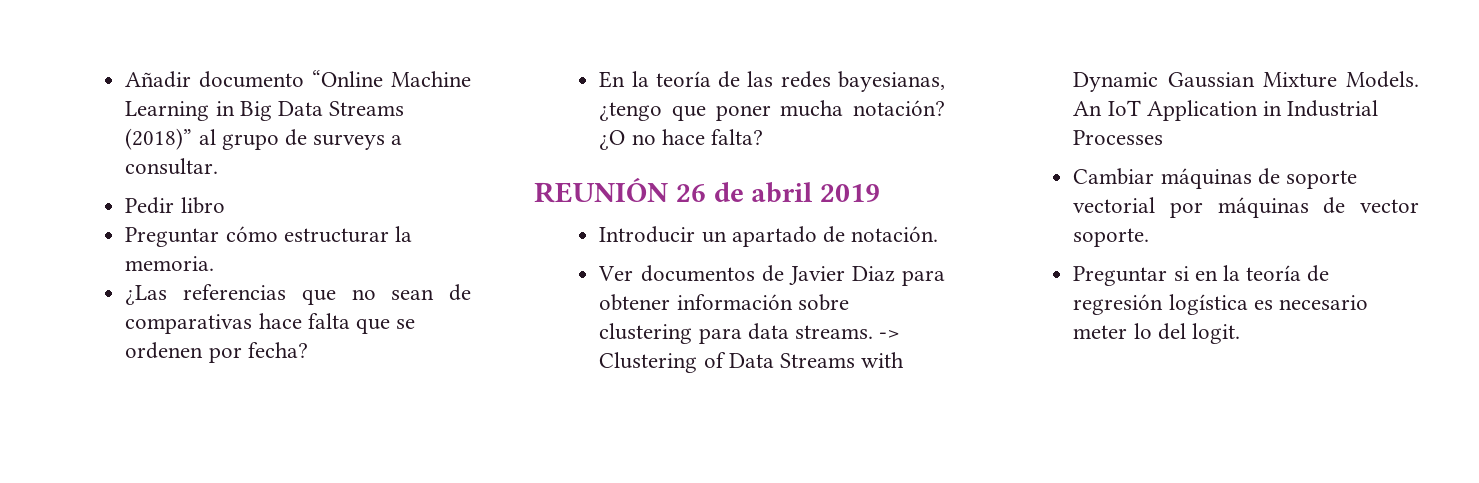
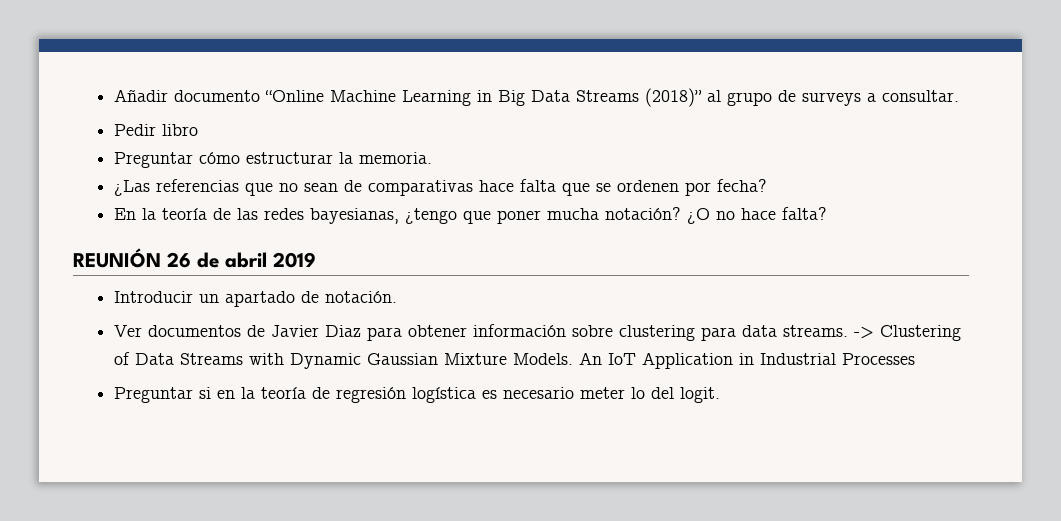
- Cambiar máquinas de soporte vectorial por máquinas de vector soporte.

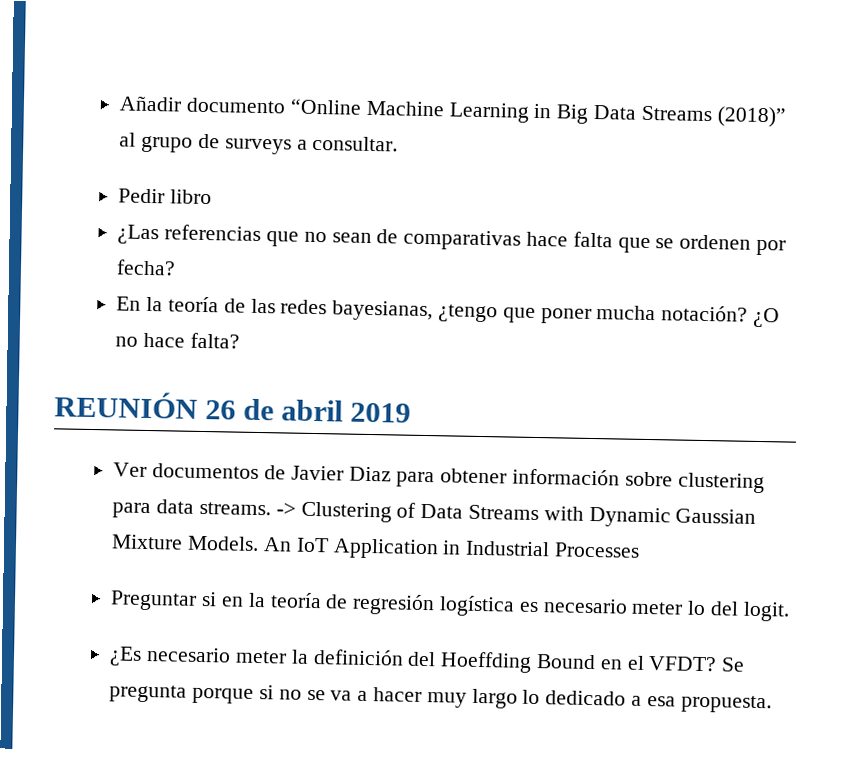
- Preguntar cómo estructurar la memoria.
- Introducir un apartado de notación.
+ ¿Es necesario meter la definición del Hoeffding Bound en el VFDT? Se pregunta porque si no se va a hacer muy largo lo dedicado a esa propuesta.

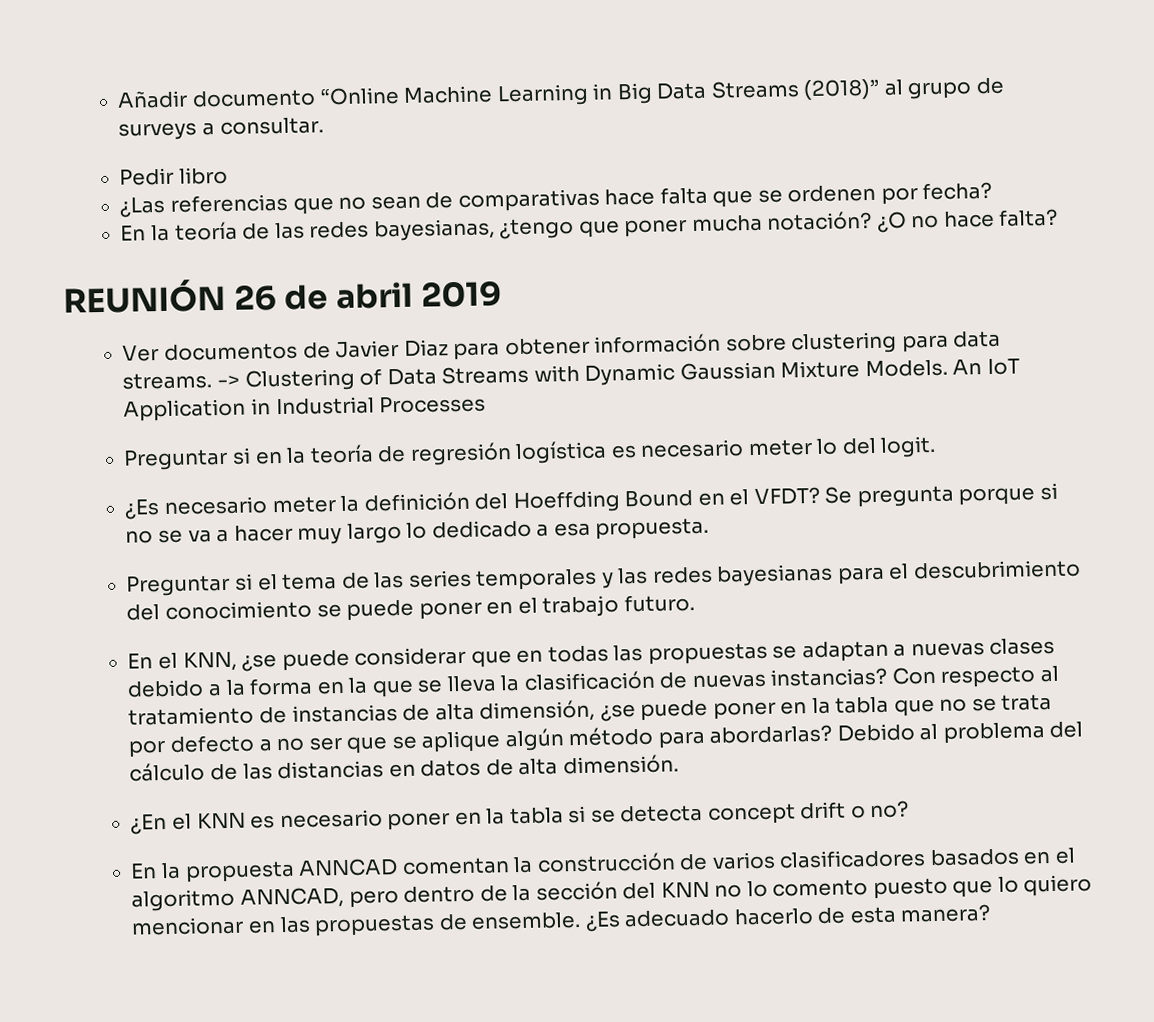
+ Preguntar si el tema de las series temporales y las redes bayesianas para el descubrimiento del conocimiento se puede poner en el trabajo futuro.
+ En el KNN, ¿se puede considerar que en todas las propuestas se adaptan a nuevas clases debido a la forma en la que se lleva la clasificación de nuevas instancias? Con respecto al tratamiento de instancias de alta dimensión, ¿se puede poner en la tabla que no se trata por defecto a no ser que se aplique algún método para abordarlas? Debido al problema del cálculo de las distancias en datos de alta dimensión.
+ ¿En el KNN es necesario poner en la tabla si se detecta concept drift o no?
+ En la propuesta ANNCAD comentan la construcción de varios clasificadores basados en el algoritmo ANNCAD, pero dentro de la sección del KNN no lo comento puesto que lo quiero mencionar en las propuestas de ensemble. ¿Es adecuado hacerlo de esta manera?

